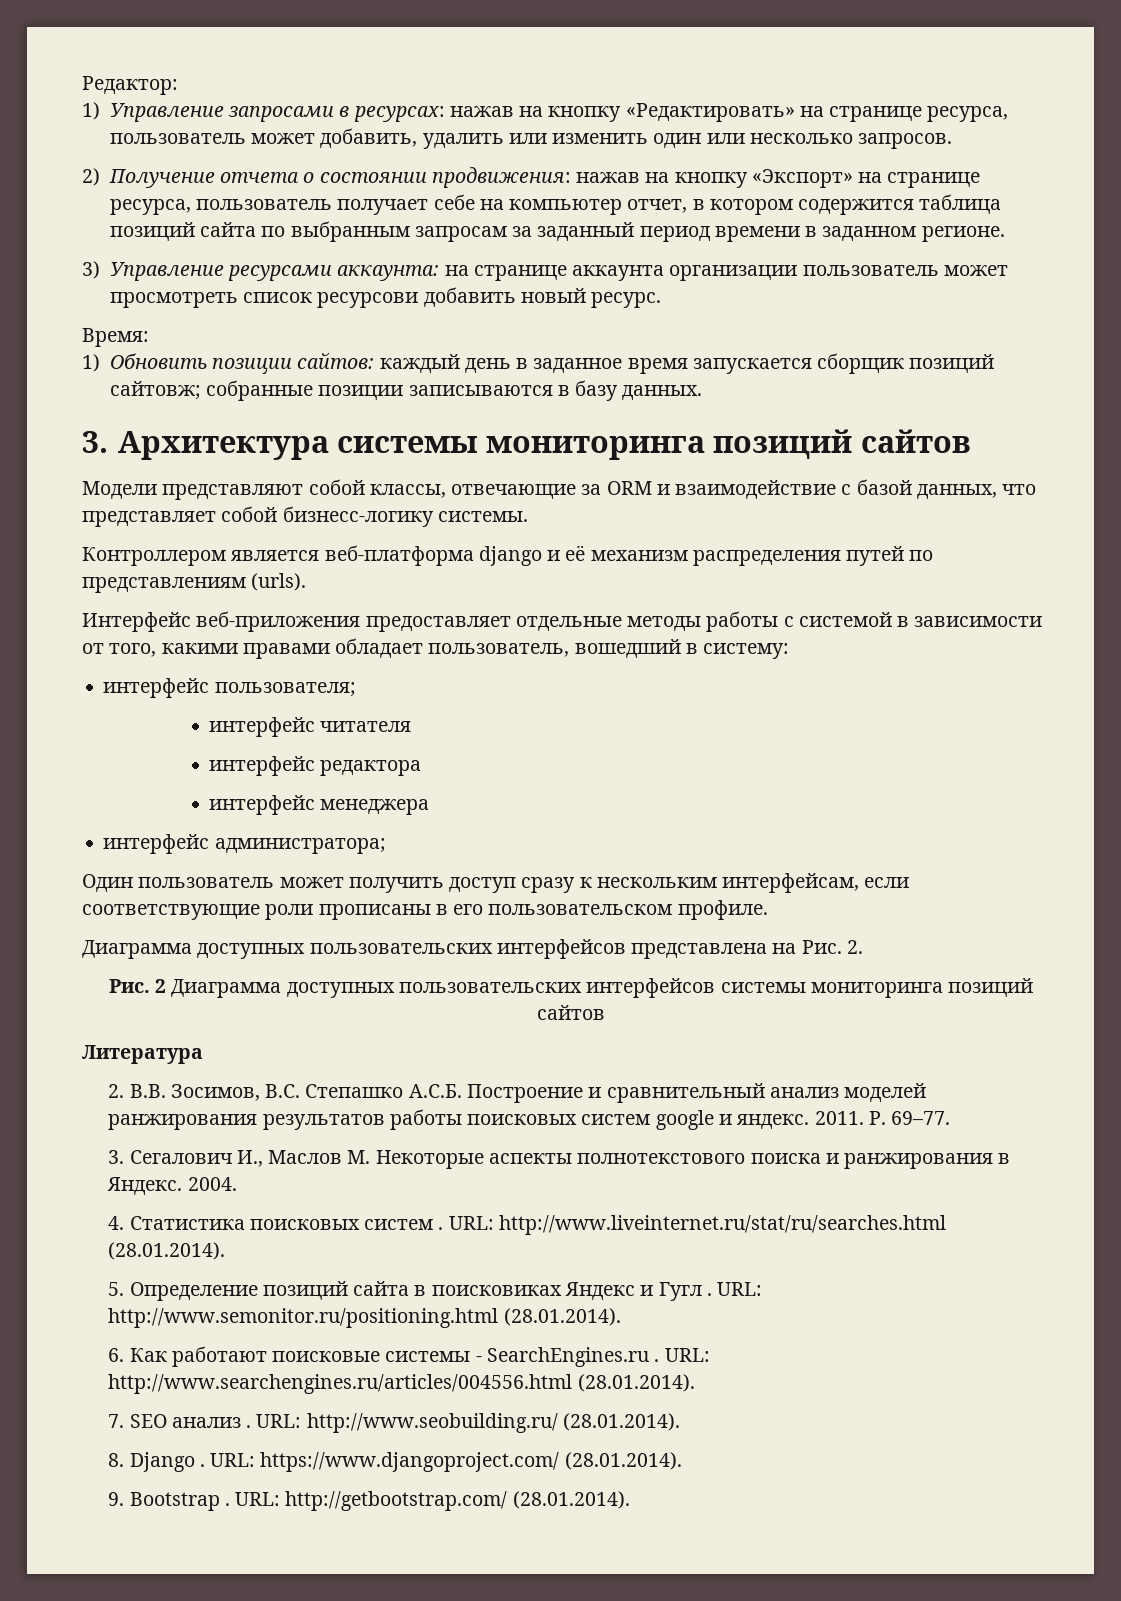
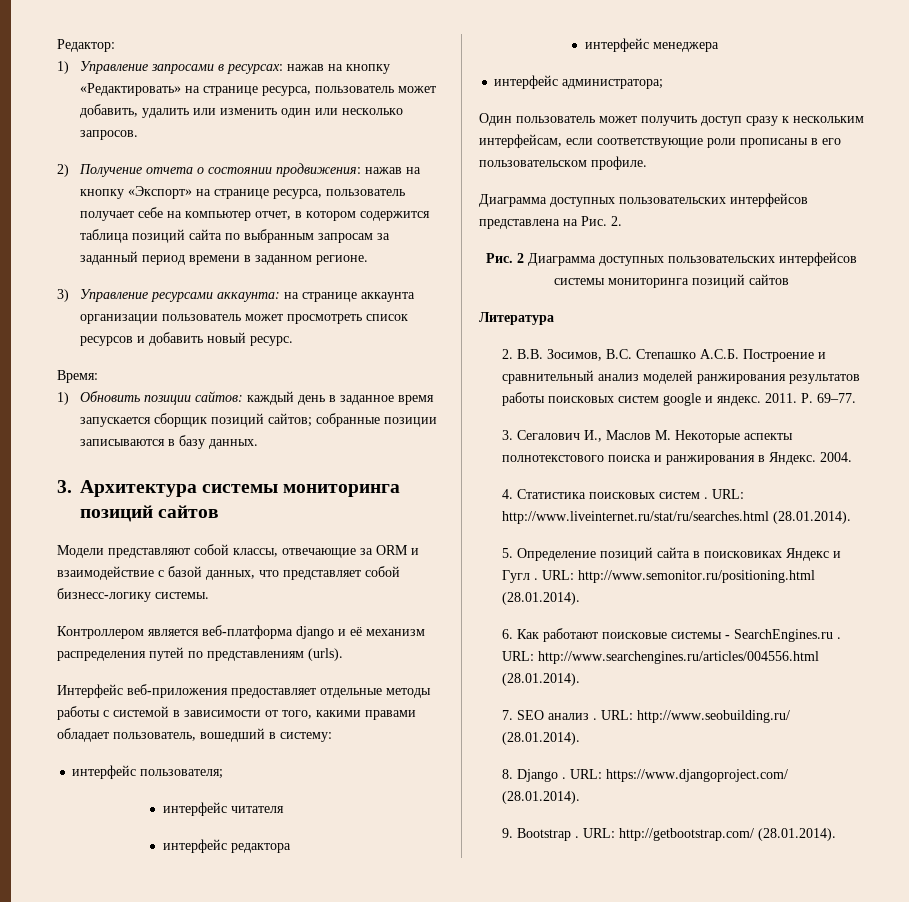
- 3) Управление ресурсами аккаунта: на странице аккаунта организации пользователь может просмотреть список ресурсови добавить новый ресурс.
+ 3) Управление ресурсами аккаунта: на странице аккаунта организации пользователь может просмотреть список ресурсов и добавить новый ресурс.
- 1) Обновить позиции сайтов: каждый день в заданное время запускается сборщик позиций сайтовж; собранные позиции записываются в базу данных.
+ 1) Обновить позиции сайтов: каждый день в заданное время запускается сборщик позиций сайтов; собранные позиции записываются в базу данных.

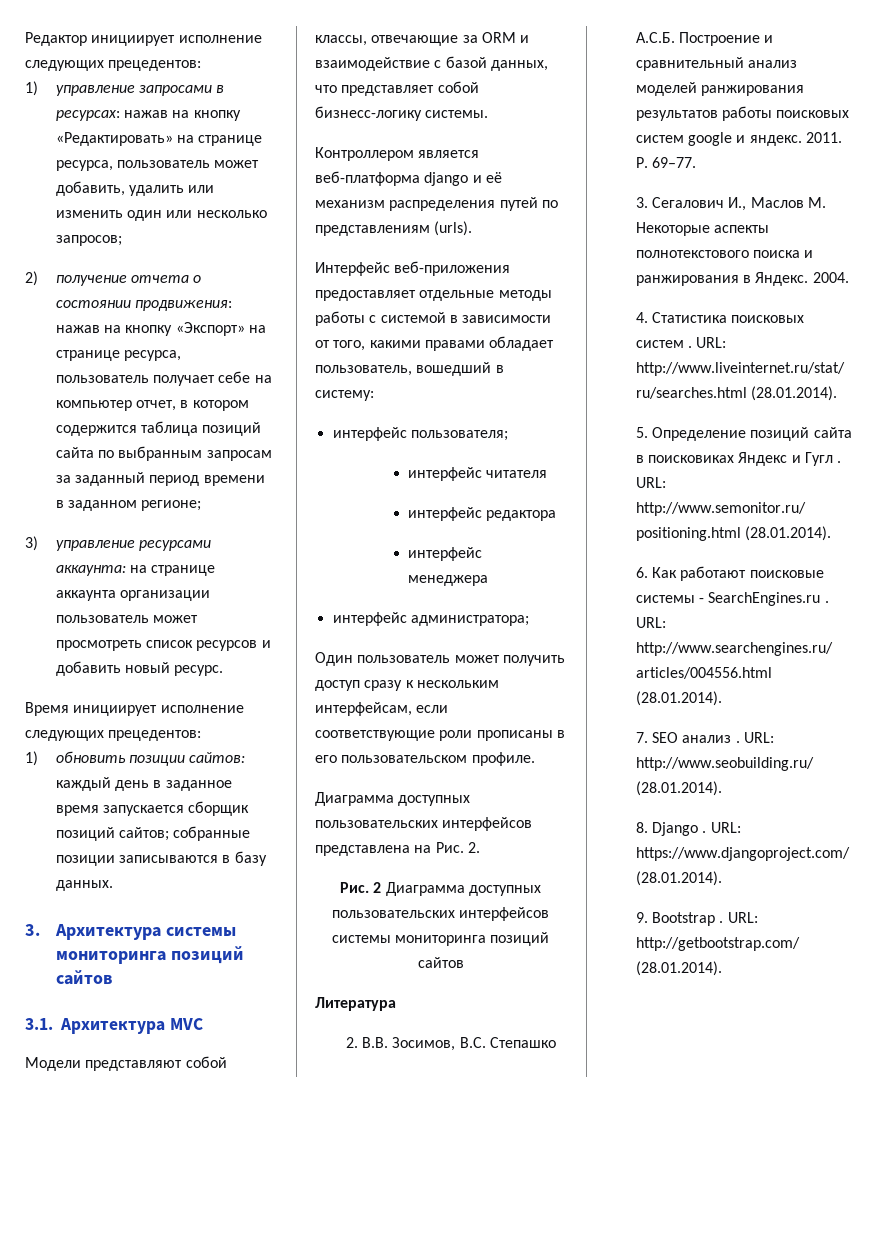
- Редактор:
- 1) Управление запросами в ресурсах: нажав на кнопку «Редактировать» на странице ресурса, пользователь может добавить, удалить или изменить один или несколько запросов.
+ Редактор инициирует исполнение следующих прецедентов:
+ 1) управление запросами в ресурсах: нажав на кнопку «Редактировать» на странице ресурса, пользователь может добавить, удалить или изменить один или несколько запросов;
- 2) Получение отчета о состоянии продвижения: нажав на кнопку «Экспорт» на странице ресурса, пользователь получает себе на компьютер отчет, в котором содержится таблица позиций сайта по выбранным запросам за заданный период времени в заданном регионе.
+ 2) получение отчета о состоянии продвижения: нажав на кнопку «Экспорт» на странице ресурса, пользователь получает себе на компьютер отчет, в котором содержится таблица позиций сайта по выбранным запросам за заданный период времени в заданном регионе;
- 3) Управление ресурсами аккаунта: на странице аккаунта организации пользователь может просмотреть список ресурсов и добавить новый ресурс.
+ 3) управление ресурсами аккаунта: на странице аккаунта организации пользователь может просмотреть список ресурсов и добавить новый ресурс.
- Время:
- 1) Обновить позиции сайтов: каждый день в заданное время запускается сборщик позиций сайтов; собранные позиции записываются в базу данных.
+ Время инициирует исполнение следующих прецедентов:
+ 1) обновить позиции сайтов: каждый день в заданное время запускается сборщик позиций сайтов; собранные позиции записываются в базу данных.
+ 3.1. Архитектура MVC

